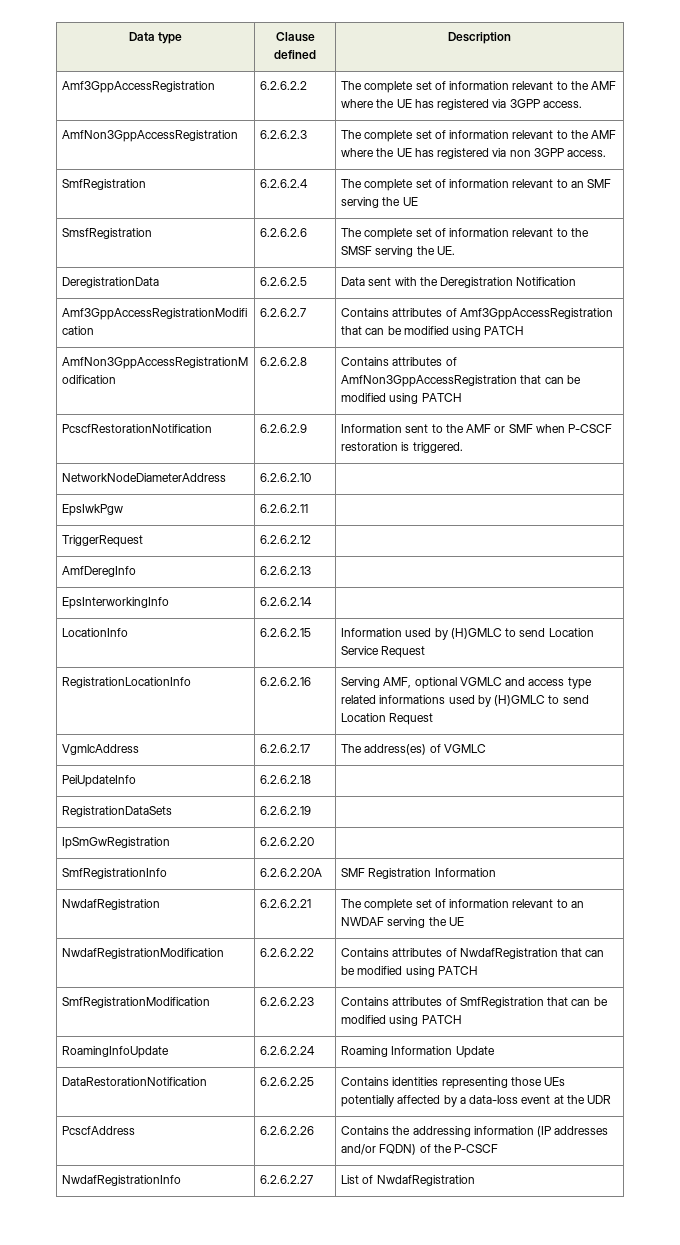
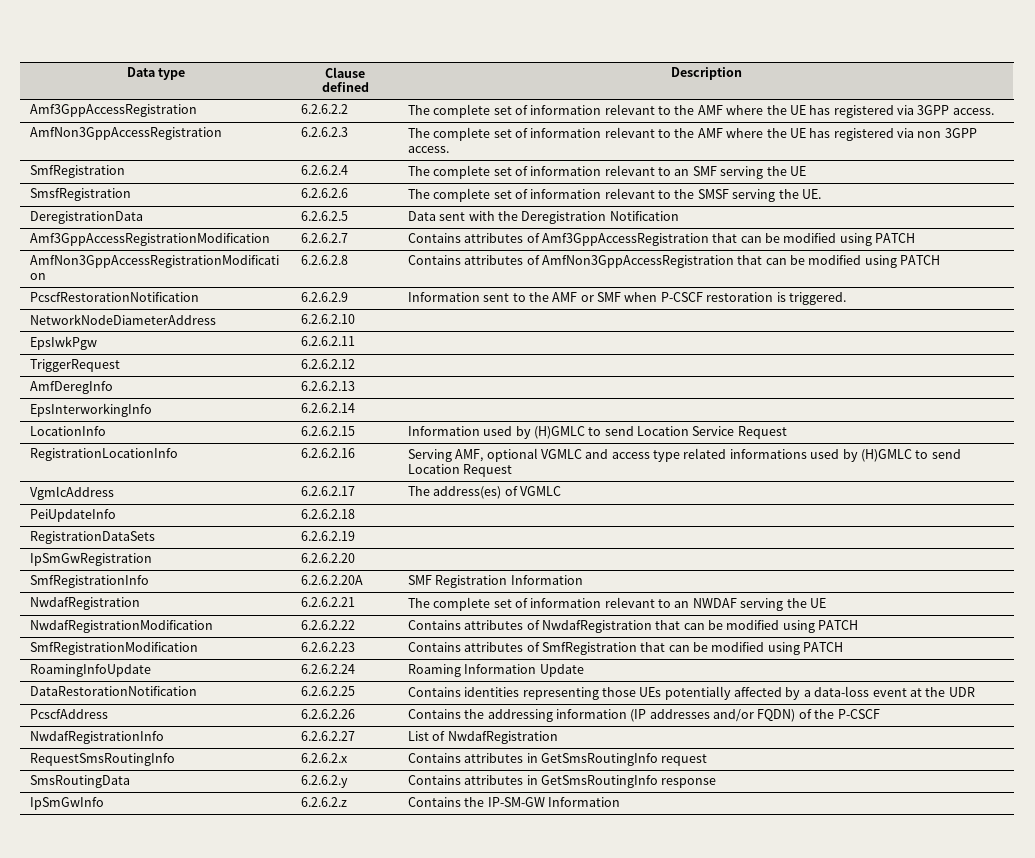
+ RequestSmsRoutingInfo | 6.2.6.2.x | Contains attributes in GetSmsRoutingInfo request
+ SmsRoutingData | 6.2.6.2.y | Contains attributes in GetSmsRoutingInfo response
+ IpSmGwInfo | 6.2.6.2.z | Contains the IP-SM-GW Information

